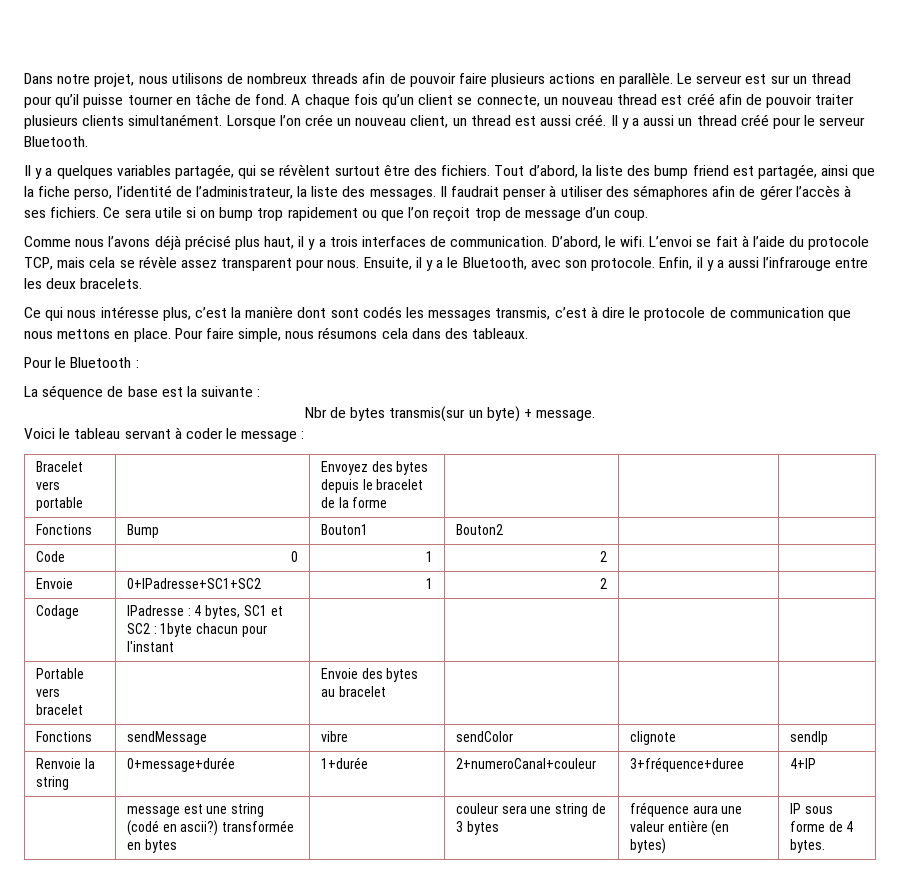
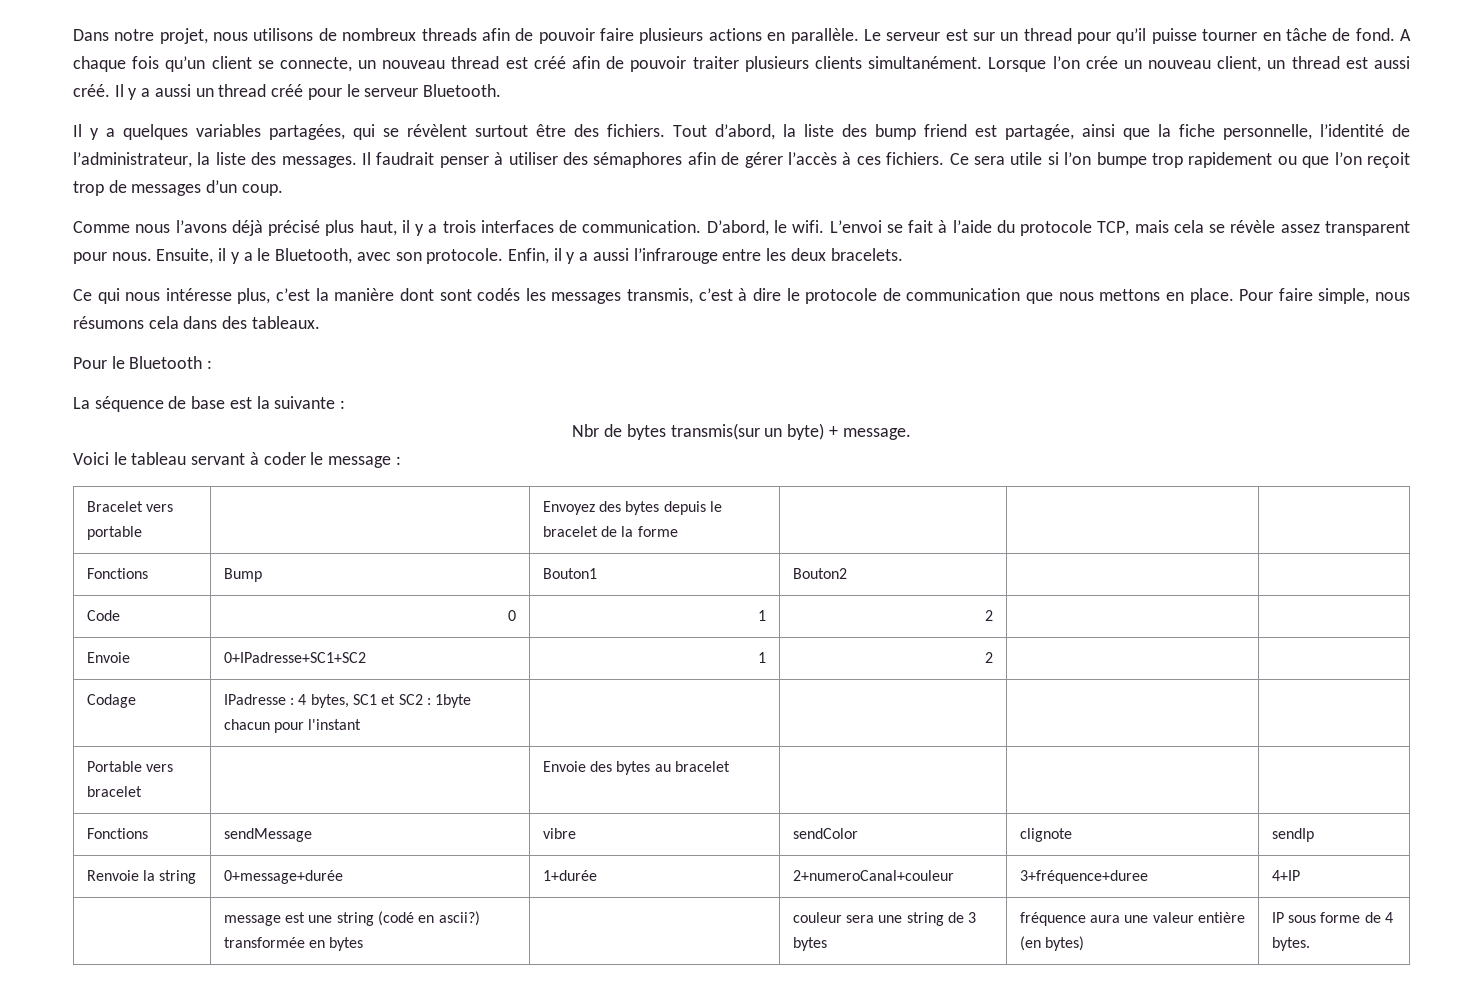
- Il y a quelques variables partagée, qui se révèlent surtout être des fichiers.
+ Il y a quelques variables partagées, qui se révèlent surtout être des fichiers.
- Tout d’abord, la liste des bump friend est partagée, ainsi que la fiche perso, l’identité de l’administrateur, la liste des messages.
+ Tout d’abord, la liste des bump friend est partagée, ainsi que la fiche personnelle, l’identité de l’administrateur, la liste des messages.
- Il faudrait penser à utiliser des sémaphores afin de gérer l’accès à ses fichiers.
+ Il faudrait penser à utiliser des sémaphores afin de gérer l’accès à ces fichiers.
- Ce sera utile si on bump trop rapidement ou que l’on reçoit trop de message d’un coup.
+ Ce sera utile si l’on bumpe trop rapidement ou que l’on reçoit trop de messages d’un coup.

